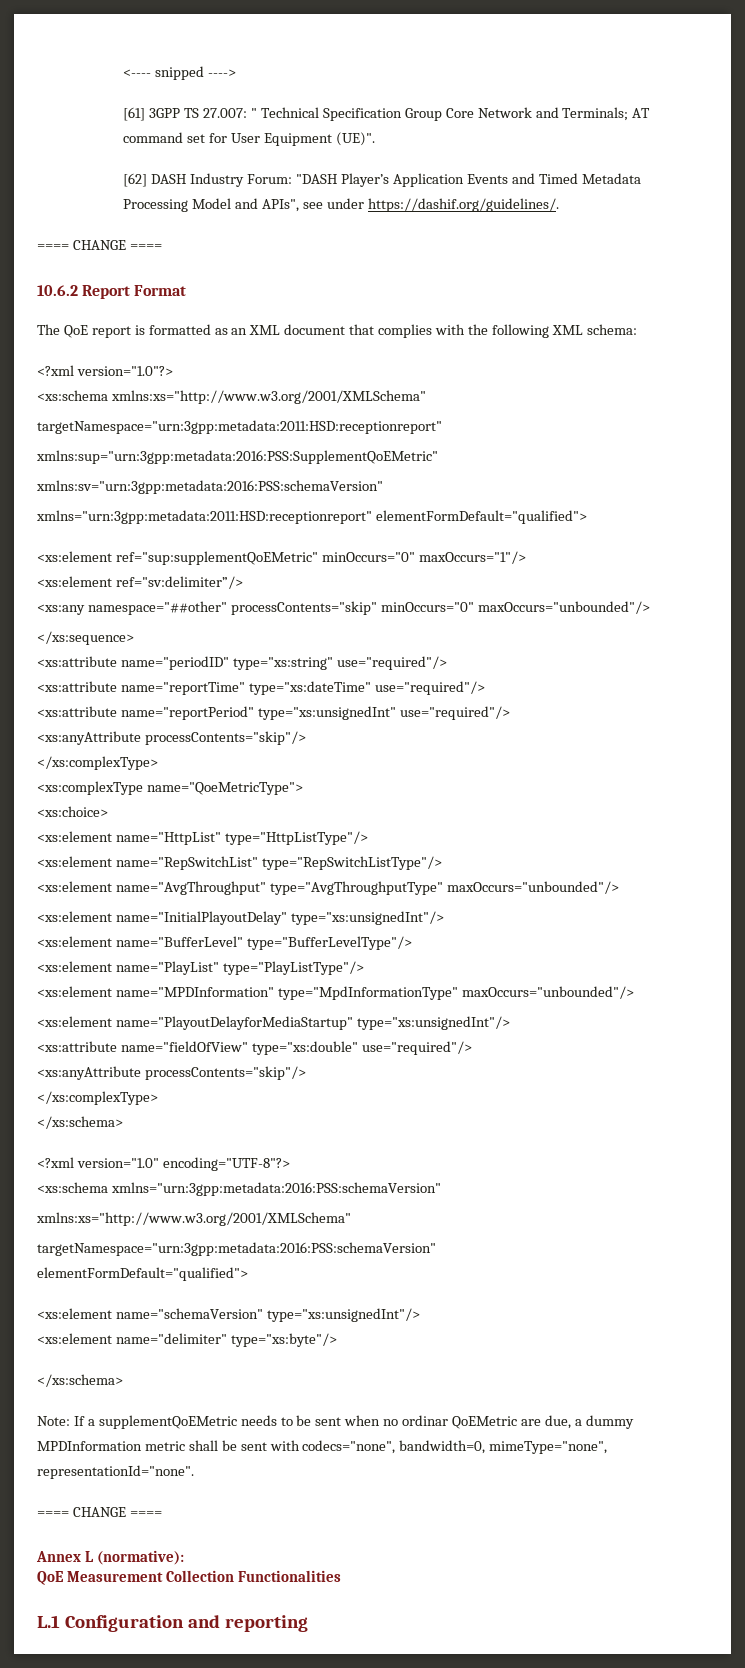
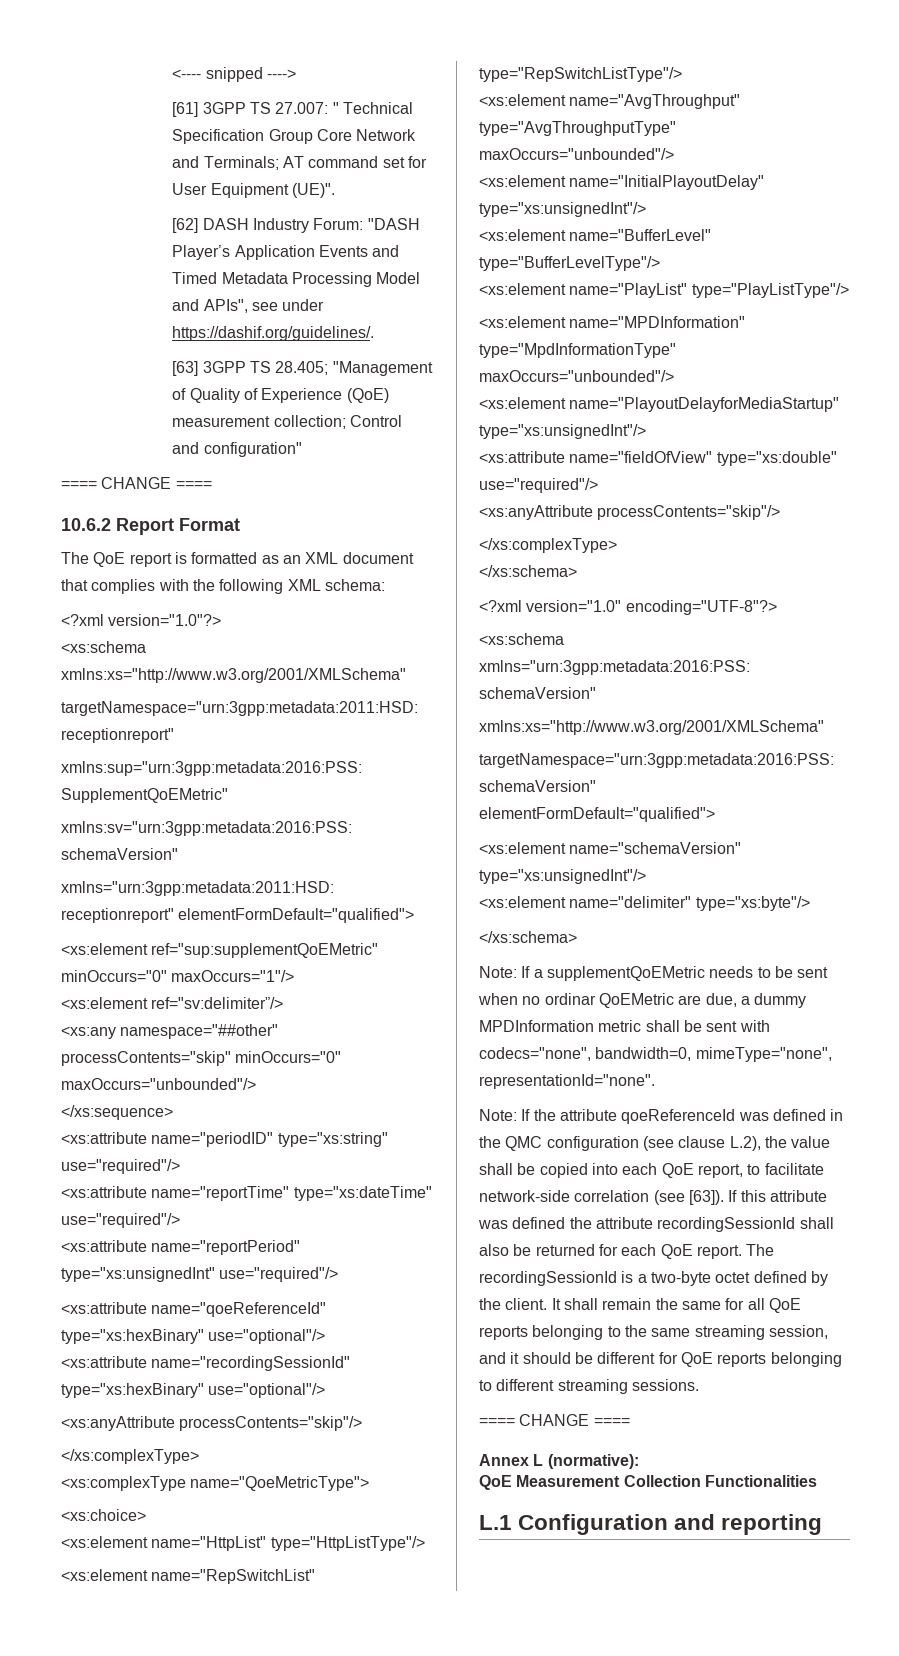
+ [63] 3GPP TS 28.405; "Management of Quality of Experience (QoE) measurement collection; Control and configuration"
+ <xs:attribute name="qoeReferenceId" type="xs:hexBinary" use="optional"/>
+ <xs:attribute name="recordingSessionId" type="xs:hexBinary" use="optional"/>
+ Note: If the attribute qoeReferenceId was defined in the QMC configuration (see clause L.2), the value shall be copied into each QoE report, to facilitate network-side correlation (see [63]). If this attribute was defined the attribute recordingSessionId shall also be returned for each QoE report. The recordingSessionId is a two-byte octet defined by the client. It shall remain the same for all QoE reports belonging to the same streaming session, and it should be different for QoE reports belonging to different streaming sessions.

